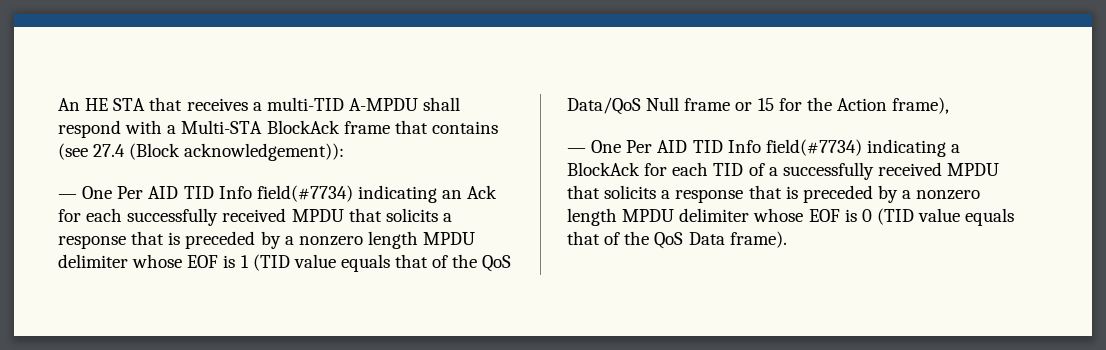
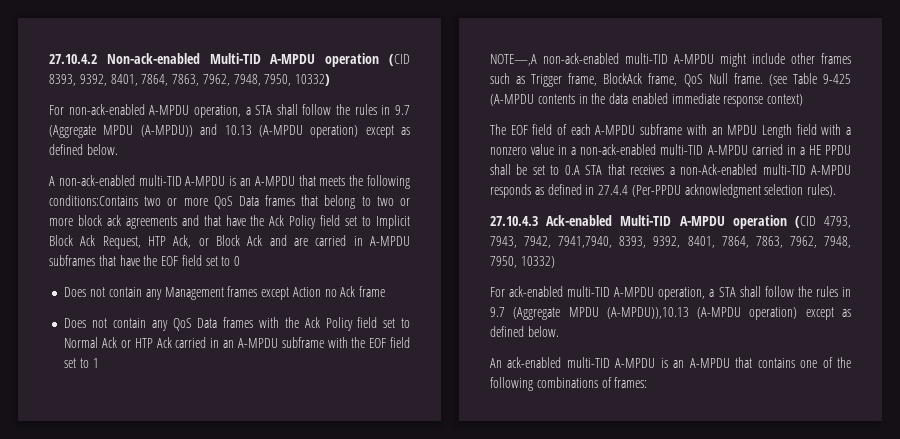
- An HE STA that receives a multi-TID A-MPDU shall respond with a Multi-STA BlockAck frame that contains (see 27.4 (Block acknowledgement)):
- — One Per AID TID Info field(#7734) indicating an Ack for each successfully received MPDU that solicits a response that is preceded by a nonzero length MPDU delimiter whose EOF is 1 (TID value equals that of the QoS Data/QoS Null frame or 15 for the Action frame),
- — One Per AID TID Info field(#7734) indicating a BlockAck for each TID of a successfully received MPDU that solicits a response that is preceded by a nonzero length MPDU delimiter whose EOF is 0 (TID value equals that of the QoS Data frame).
+ 27.10.4.2 Non-ack-enabled Multi-TID A-MPDU operation (CID 8393, 9392, 8401, 7864, 7863, 7962, 7948, 7950, 10332)
+ For non-ack-enabled A-MPDU operation, a STA shall follow the rules in 9.7 (Aggregate MPDU (A-MPDU)) and 10.13 (A-MPDU operation) except as defined below.
+ A non-ack-enabled multi-TID A-MPDU is an A-MPDU that meets the following conditions:Contains two or more QoS Data frames that belong to two or more block ack agreements and that have the Ack Policy field set to Implicit Block Ack Request, HTP Ack, or Block Ack and are carried in A-MPDU subframes that have the EOF field set to 0
+ Does not contain any Management frames except Action no Ack frame
+ Does not contain any QoS Data frames with the Ack Policy field set to Normal Ack or HTP Ack carried in an A-MPDU subframe with the EOF field set to 1
+ NOTE—,A non-ack-enabled multi-TID A-MPDU might include other frames such as Trigger frame, BlockAck frame, QoS Null frame. (see Table 9-425 (A-MPDU contents in the data enabled immediate response context)
+ The EOF field of each A-MPDU subframe with an MPDU Length field with a nonzero value in a non-ack-enabled multi-TID A-MPDU carried in a HE PPDU shall be set to 0.A STA that receives a non-Ack-enabled multi-TID A-MPDU responds as defined in 27.4.4 (Per-PPDU acknowledgment selection rules).
+ 27.10.4.3 Ack-enabled Multi-TID A-MPDU operation (CID 4793, 7943, 7942, 7941,7940, 8393, 9392, 8401, 7864, 7863, 7962, 7948, 7950, 10332)
+ For ack-enabled multi-TID A-MPDU operation, a STA shall follow the rules in 9.7 (Aggregate MPDU (A-MPDU)),10.13 (A-MPDU operation) except as defined below.
+ An ack-enabled multi-TID A-MPDU is an A-MPDU that contains one of the following combinations of frames:

